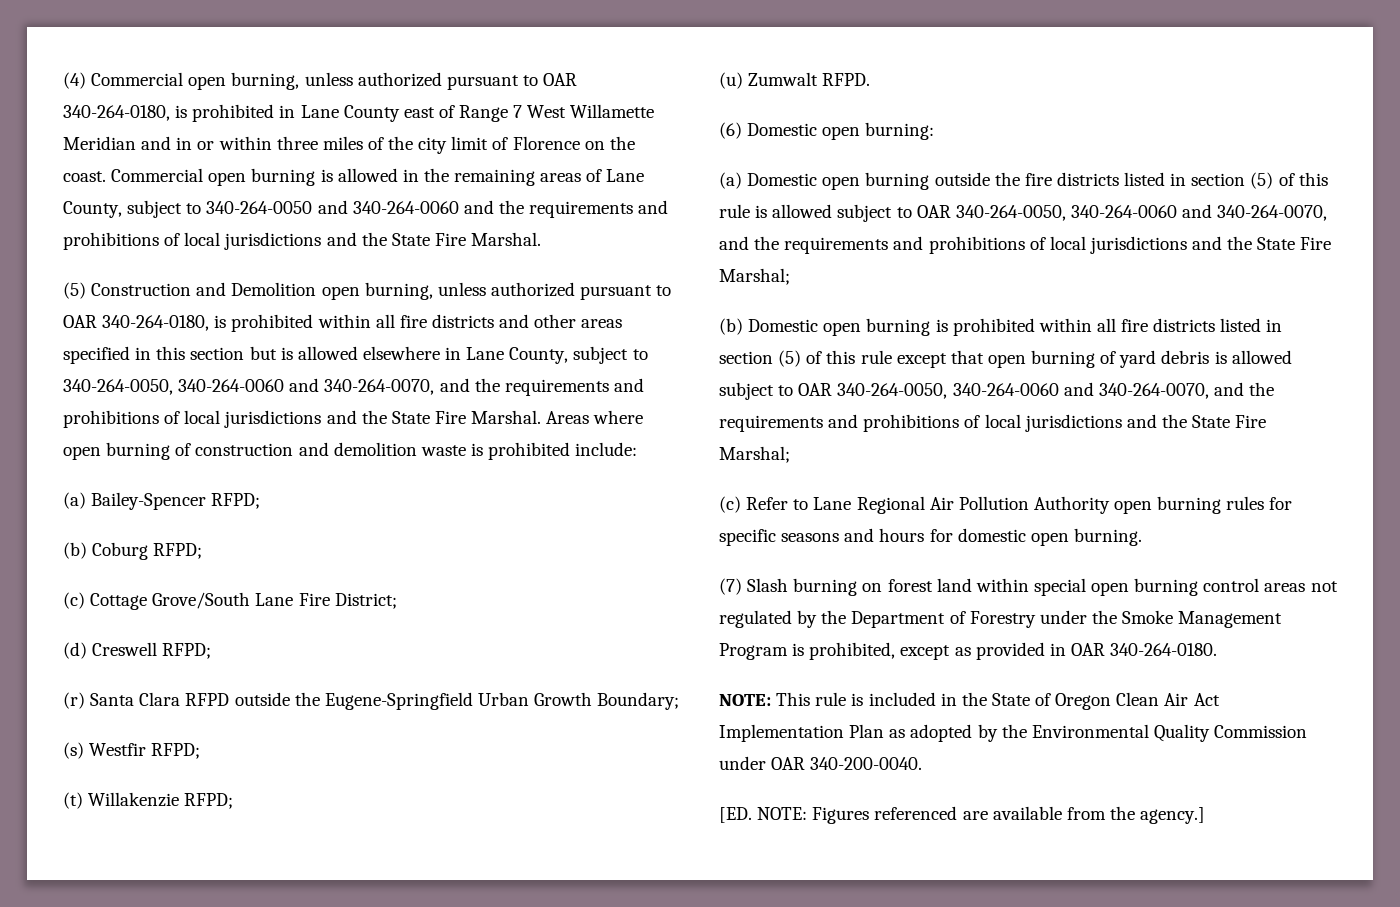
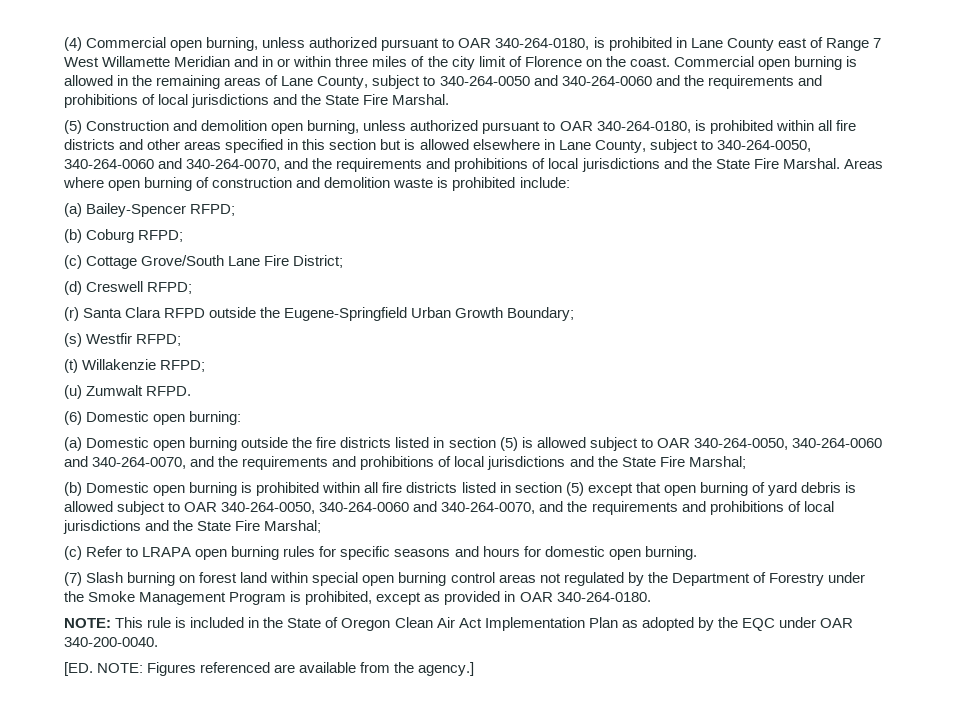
- (5) Construction and Demolition open burning, unless authorized pursuant to OAR 340-264-0180, is prohibited within all fire districts and other areas specified in this section but is allowed elsewhere in Lane County, subject to 340-264-0050, 340-264-0060 and 340-264-0070, and the requirements and prohibitions of local jurisdictions and the State Fire Marshal.
+ (5) Construction and demolition open burning, unless authorized pursuant to OAR 340-264-0180, is prohibited within all fire districts and other areas specified in this section but is allowed elsewhere in Lane County, subject to 340-264-0050, 340-264-0060 and 340-264-0070, and the requirements and prohibitions of local jurisdictions and the State Fire Marshal.
- (a) Domestic open burning outside the fire districts listed in section (5) of this rule is allowed subject to OAR 340-264-0050, 340-264-0060 and 340-264-0070, and the requirements and prohibitions of local jurisdictions and the State Fire Marshal;
+ (a) Domestic open burning outside the fire districts listed in section (5) is allowed subject to OAR 340-264-0050, 340-264-0060 and 340-264-0070, and the requirements and prohibitions of local jurisdictions and the State Fire Marshal;
- (b) Domestic open burning is prohibited within all fire districts listed in section (5) of this rule except that open burning of yard debris is allowed subject to OAR 340-264-0050, 340-264-0060 and 340-264-0070, and the requirements and prohibitions of local jurisdictions and the State Fire Marshal;
+ (b) Domestic open burning is prohibited within all fire districts listed in section (5) except that open burning of yard debris is allowed subject to OAR 340-264-0050, 340-264-0060 and 340-264-0070, and the requirements and prohibitions of local jurisdictions and the State Fire Marshal;
- (c) Refer to Lane Regional Air Pollution Authority open burning rules for specific seasons and hours for domestic open burning.
+ (c) Refer to LRAPA open burning rules for specific seasons and hours for domestic open burning.
- NOTE: This rule is included in the State of Oregon Clean Air Act Implementation Plan as adopted by the Environmental Quality Commission under OAR 340-200-0040.
+ NOTE: This rule is included in the State of Oregon Clean Air Act Implementation Plan as adopted by the EQC under OAR 340-200-0040.

